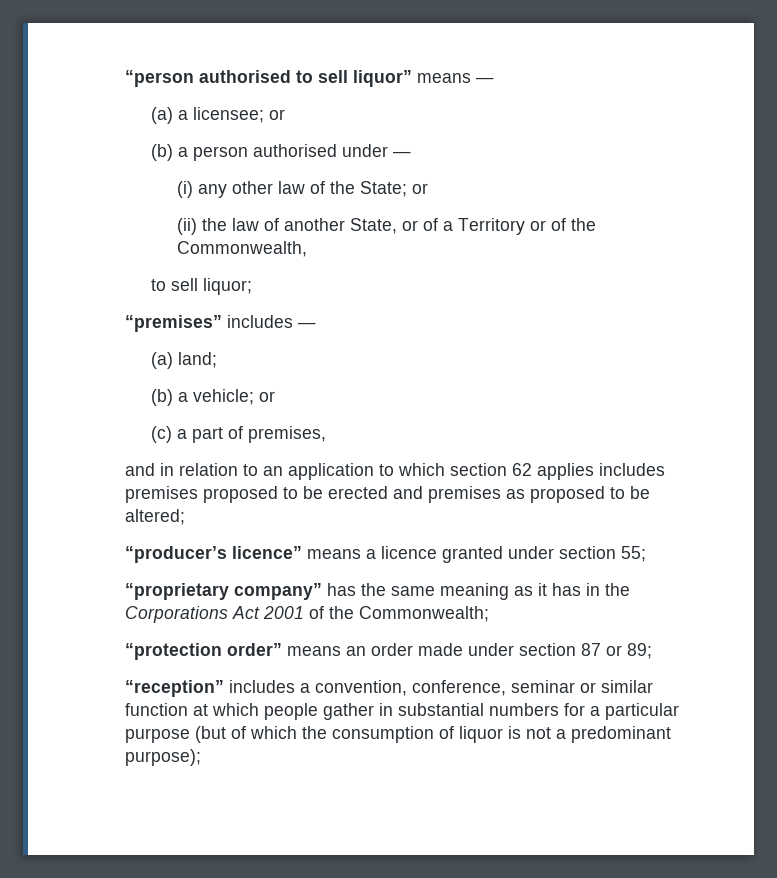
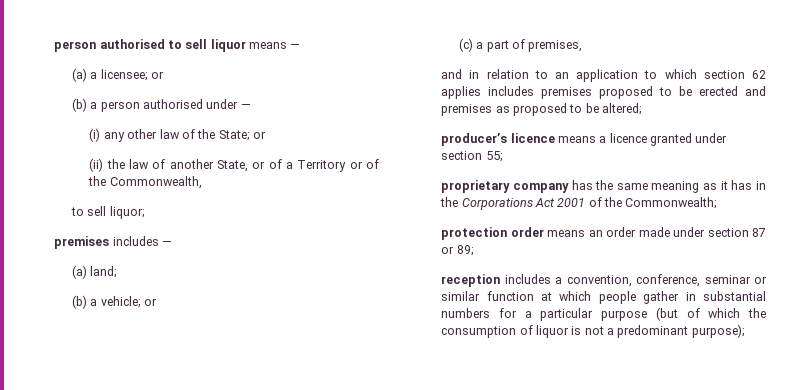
- “person authorised to sell liquor” means —
+ person authorised to sell liquor means —
- “premises” includes —
+ premises includes —
- “producer’s licence” means a licence granted under section 55;
+ producer’s licence means a licence granted under section 55;
- “proprietary company” has the same meaning as it has in the Corporations Act 2001 of the Commonwealth;
+ proprietary company has the same meaning as it has in the Corporations Act 2001 of the Commonwealth;
- “protection order” means an order made under section 87 or 89;
+ protection order means an order made under section 87 or 89;
- “reception” includes a convention, conference, seminar or similar function at which people gather in substantial numbers for a particular purpose (but of which the consumption of liquor is not a predominant purpose);
+ reception includes a convention, conference, seminar or similar function at which people gather in substantial numbers for a particular purpose (but of which the consumption of liquor is not a predominant purpose);

